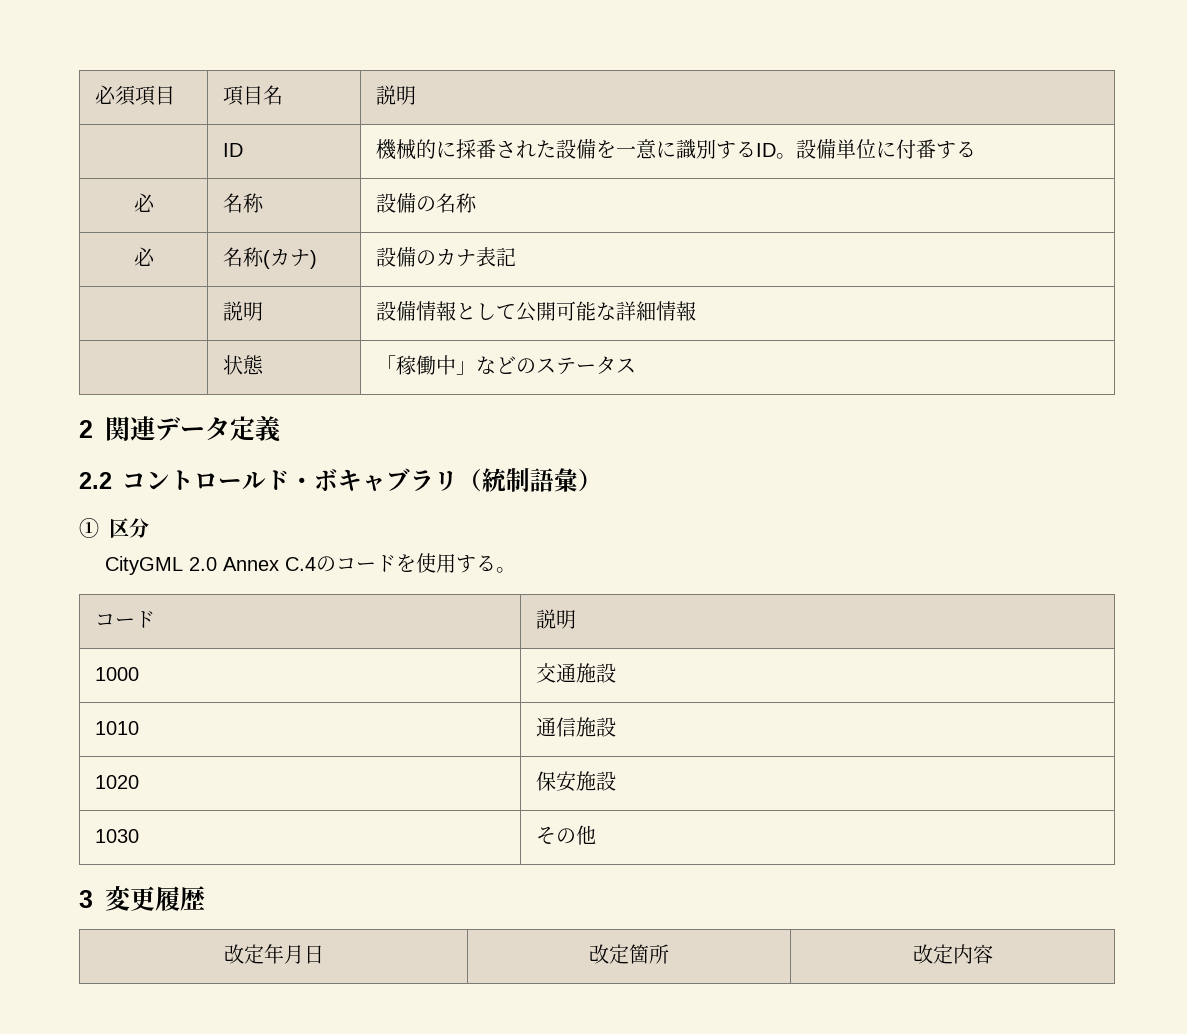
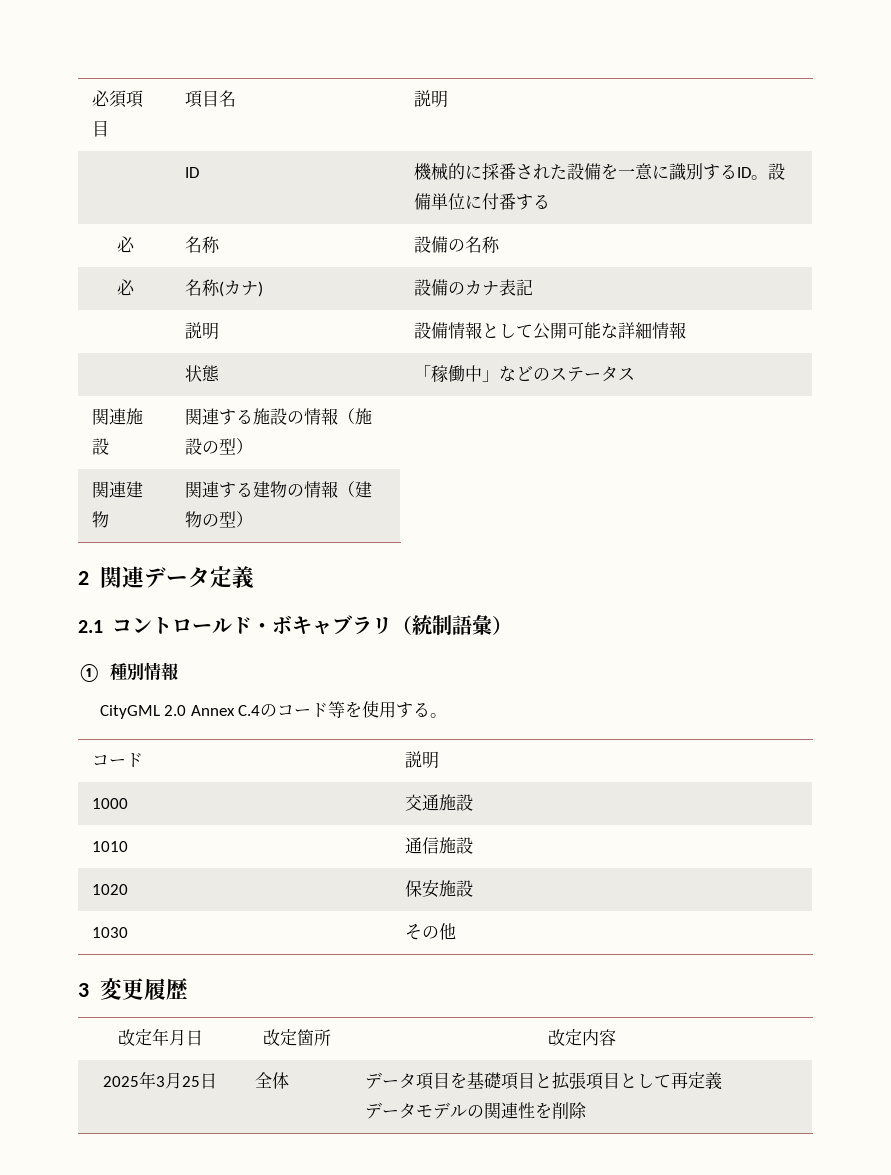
+ 関連施設 | 関連する施設の情報（施設の型）
+ 関連建物 | 関連する建物の情報（建物の型）
- 2.2コントロールド・ボキャブラリ（統制語彙）
+ 2.1コントロールド・ボキャブラリ（統制語彙）
- ①区分
+ ①種別情報
- CityGML 2.0 Annex C.4のコードを使用する。
+ CityGML 2.0 Annex C.4のコード等を使用する。
+ 2025年3月25日 | 全体 | データ項目を基礎項目と拡張項目として再定義
+ データモデルの関連性を削除

